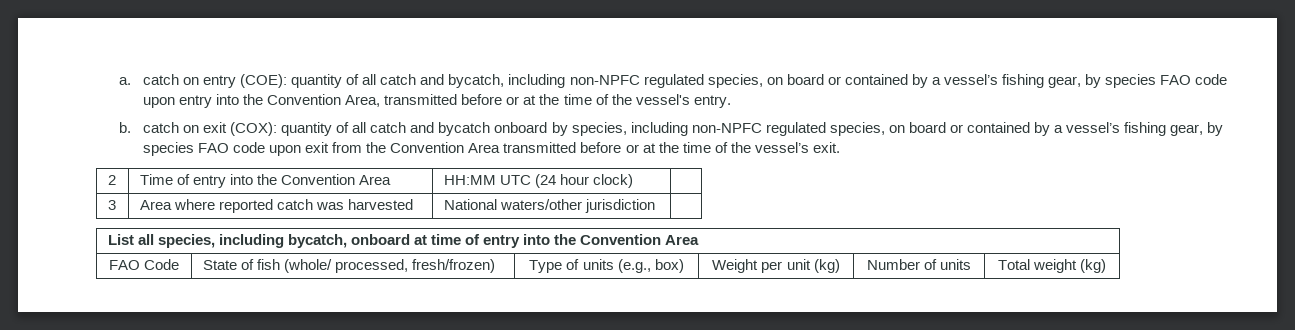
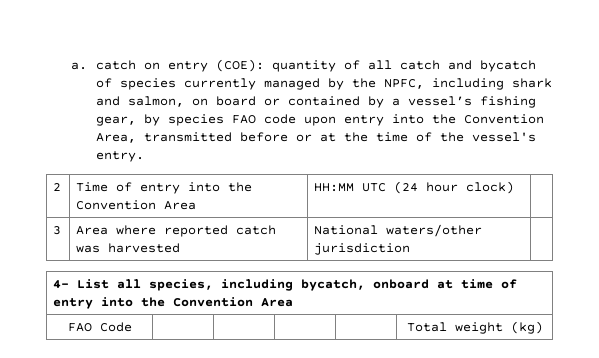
- a. catch on entry (COE): quantity of all catch and bycatch, including non-NPFC regulated species, on board or contained by a vessel’s fishing gear, by species FAO code upon entry into the Convention Area, transmitted before or at the time of the vessel's entry.
+ a. catch on entry (COE): quantity of all catch and bycatch of species currently managed by the NPFC, including shark and salmon, on board or contained by a vessel’s fishing gear, by species FAO code upon entry into the Convention Area, transmitted before or at the time of the vessel's entry.
- b. catch on exit (COX): quantity of all catch and bycatch onboard by species, including non-NPFC regulated species, on board or contained by a vessel’s fishing gear, by species FAO code upon exit from the Convention Area transmitted before or at the time of the vessel’s exit.
- List all species, including bycatch, onboard at time of entry into the Convention Area
+ 4- List all species, including bycatch, onboard at time of entry into the Convention Area
- FAO Code | State of fish (whole/ processed, fresh/frozen) | Type of units (e.g., box) | Weight per unit (kg) | Number of units | Total weight (kg)
+ FAO Code | | | | | Total weight (kg)

